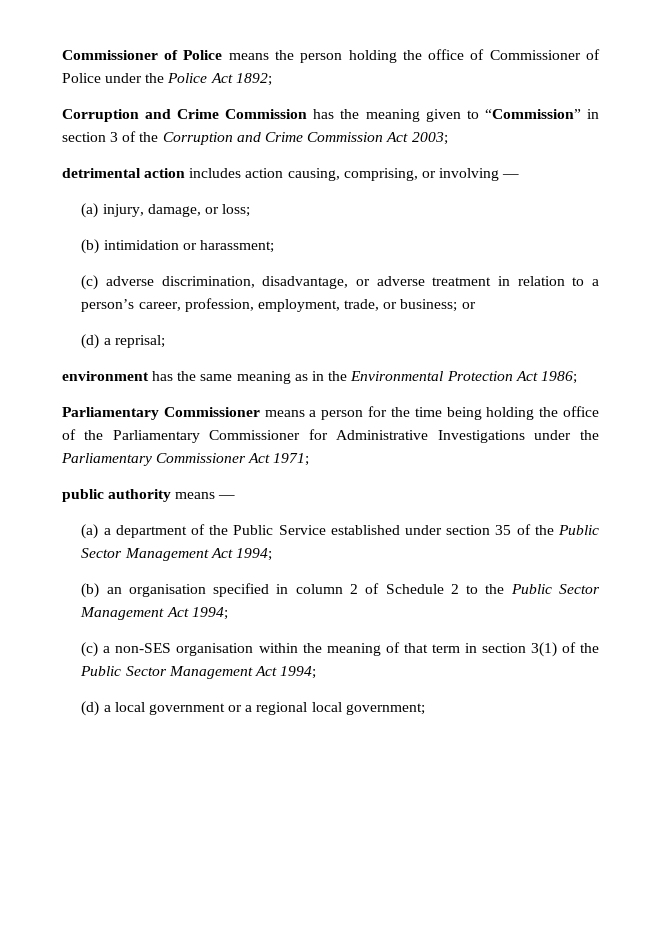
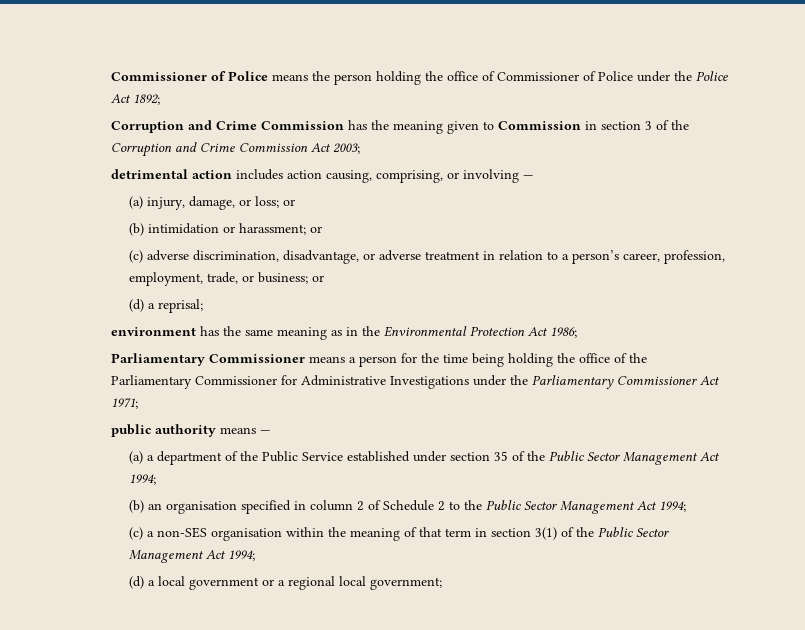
- Corruption and Crime Commission has the meaning given to “Commission” in section 3 of the Corruption and Crime Commission Act 2003;
+ Corruption and Crime Commission has the meaning given to Commission in section 3 of the Corruption and Crime Commission Act 2003;
- (a) injury, damage, or loss;
+ (a) injury, damage, or loss; or
- (b) intimidation or harassment;
+ (b) intimidation or harassment; or

